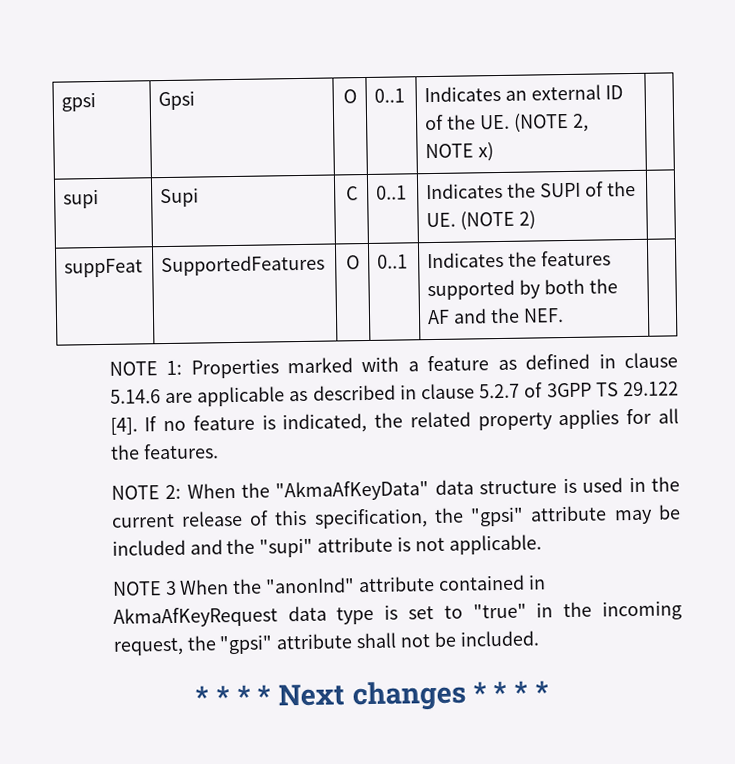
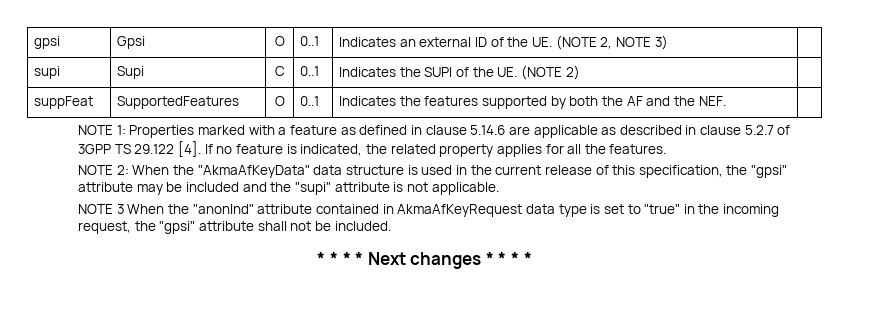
- gpsi | Gpsi | O | 0..1 | Indicates an external ID of the UE. (NOTE 2, NOTE x) |
+ gpsi | Gpsi | O | 0..1 | Indicates an external ID of the UE. (NOTE 2, NOTE 3) |

